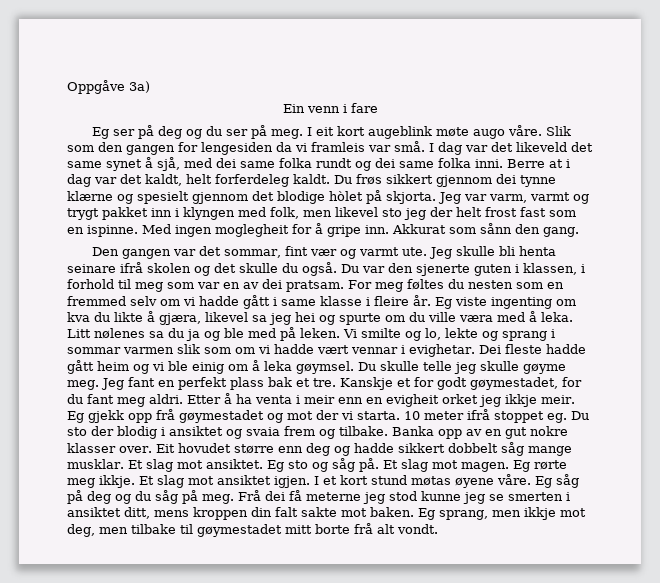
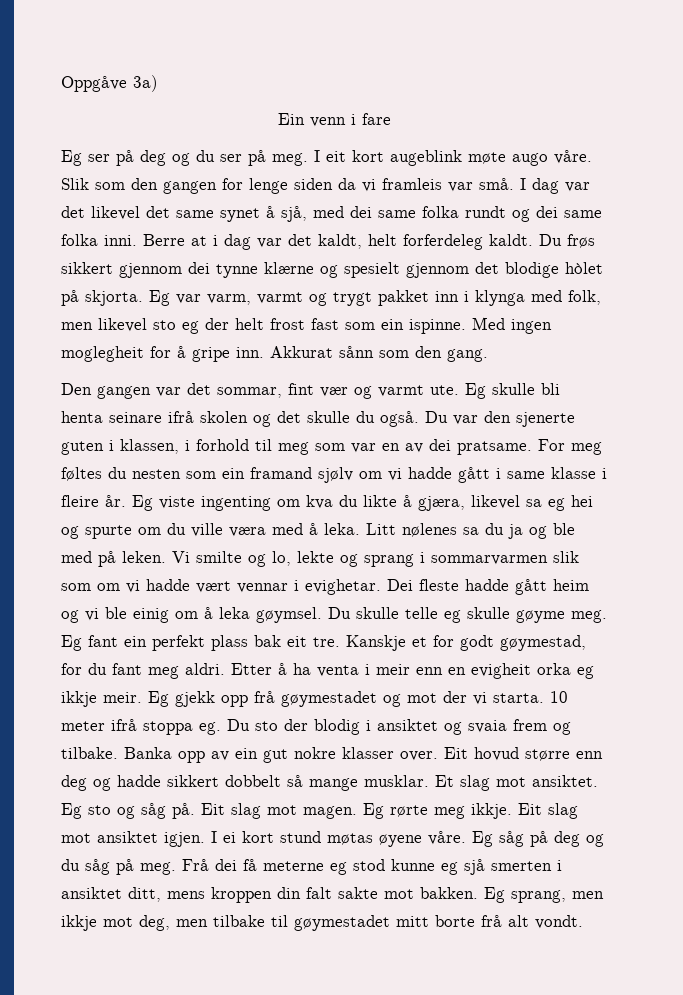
- Slik som den gangen for lengesiden da vi framleis var små.
+ Slik som den gangen for lenge siden da vi framleis var små.
- I dag var det likeveld det same synet å sjå, med dei same folka rundt og dei same folka inni.
+ I dag var det likevel det same synet å sjå, med dei same folka rundt og dei same folka inni.
- Jeg var varm, varmt og trygt pakket inn i klyngen med folk, men likevel sto jeg der helt frost fast som en ispinne.
+ Eg var varm, varmt og trygt pakket inn i klynga med folk, men likevel sto eg der helt frost fast som ein ispinne.
- Akkurat som sånn den gang.
+ Akkurat sånn som den gang.
- Jeg skulle bli henta seinare ifrå skolen og det skulle du også.
+ Eg skulle bli henta seinare ifrå skolen og det skulle du også.
- Du var den sjenerte guten i klassen, i forhold til meg som var en av dei pratsam.
+ Du var den sjenerte guten i klassen, i forhold til meg som var en av dei pratsame.
- For meg føltes du nesten som en fremmed selv om vi hadde gått i same klasse i fleire år.
+ For meg føltes du nesten som ein framand sjølv om vi hadde gått i same klasse i fleire år.
- Eg viste ingenting om kva du likte å gjæra, likevel sa jeg hei og spurte om du ville væra med å leka.
+ Eg viste ingenting om kva du likte å gjæra, likevel sa eg hei og spurte om du ville væra med å leka.
- Vi smilte og lo, lekte og sprang i sommar varmen slik som om vi hadde vært vennar i evighetar.
+ Vi smilte og lo, lekte og sprang i sommarvarmen slik som om vi hadde vært vennar i evighetar.
- Du skulle telle jeg skulle gøyme meg.
+ Du skulle telle eg skulle gøyme meg.
- Jeg fant en perfekt plass bak et tre.
+ Eg fant ein perfekt plass bak eit tre.
- Kanskje et for godt gøymestadet, for du fant meg aldri.
+ Kanskje et for godt gøymestad, for du fant meg aldri.
- Etter å ha venta i meir enn en evigheit orket jeg ikkje meir.
+ Etter å ha venta i meir enn en evigheit orka eg ikkje meir.
- 10 meter ifrå stoppet eg. Du sto der blodig i ansiktet og svaia frem og tilbake.
+ 10 meter ifrå stoppa eg. Du sto der blodig i ansiktet og svaia frem og tilbake.
- Banka opp av en gut nokre klasser over.
+ Banka opp av ein gut nokre klasser over.
- Eit hovudet større enn deg og hadde sikkert dobbelt såg mange musklar.
+ Eit hovud større enn deg og hadde sikkert dobbelt så mange musklar.
- Et slag mot magen.
+ Eit slag mot magen.
- Et slag mot ansiktet igjen.
+ Eit slag mot ansiktet igjen.
- I et kort stund møtas øyene våre.
+ I ei kort stund møtas øyene våre.
- Frå dei få meterne jeg stod kunne jeg se smerten i ansiktet ditt, mens kroppen din falt sakte mot baken.
+ Frå dei få meterne eg stod kunne eg sjå smerten i ansiktet ditt, mens kroppen din falt sakte mot bakken.

